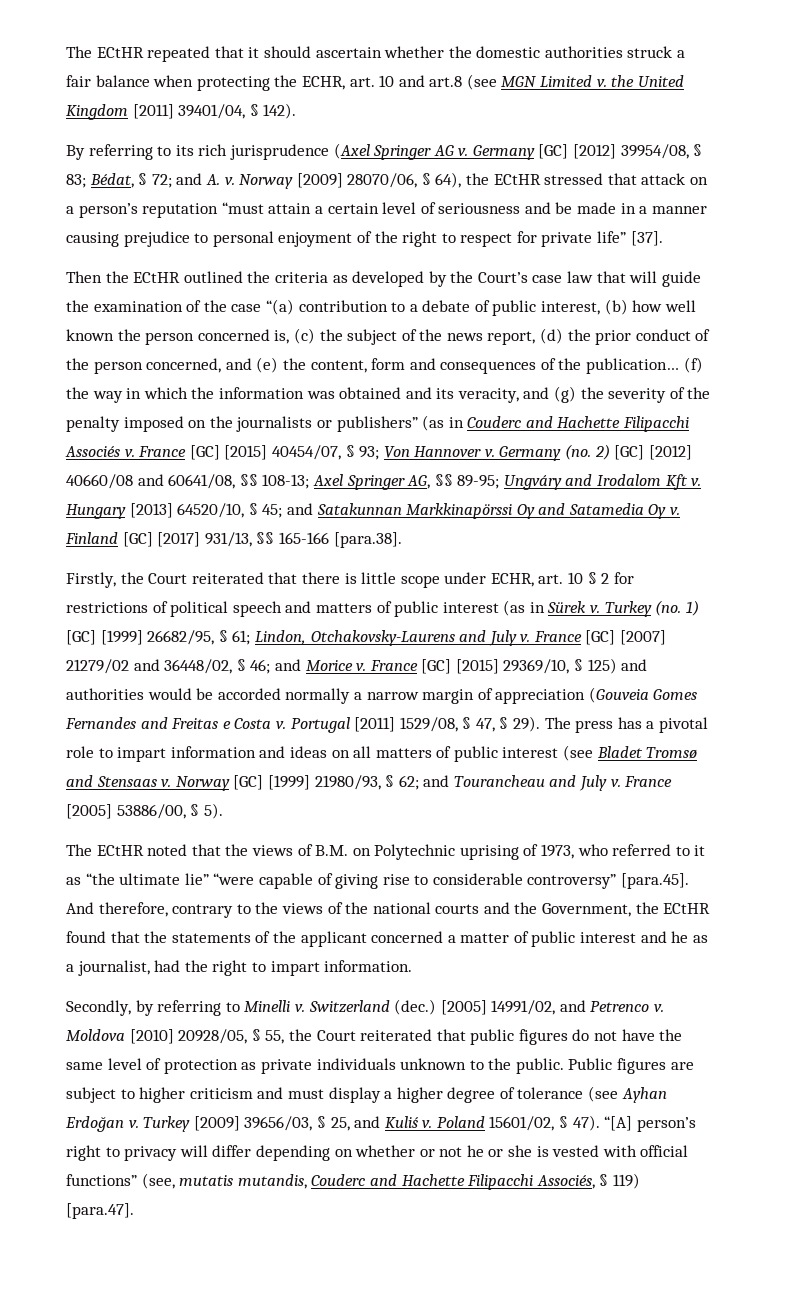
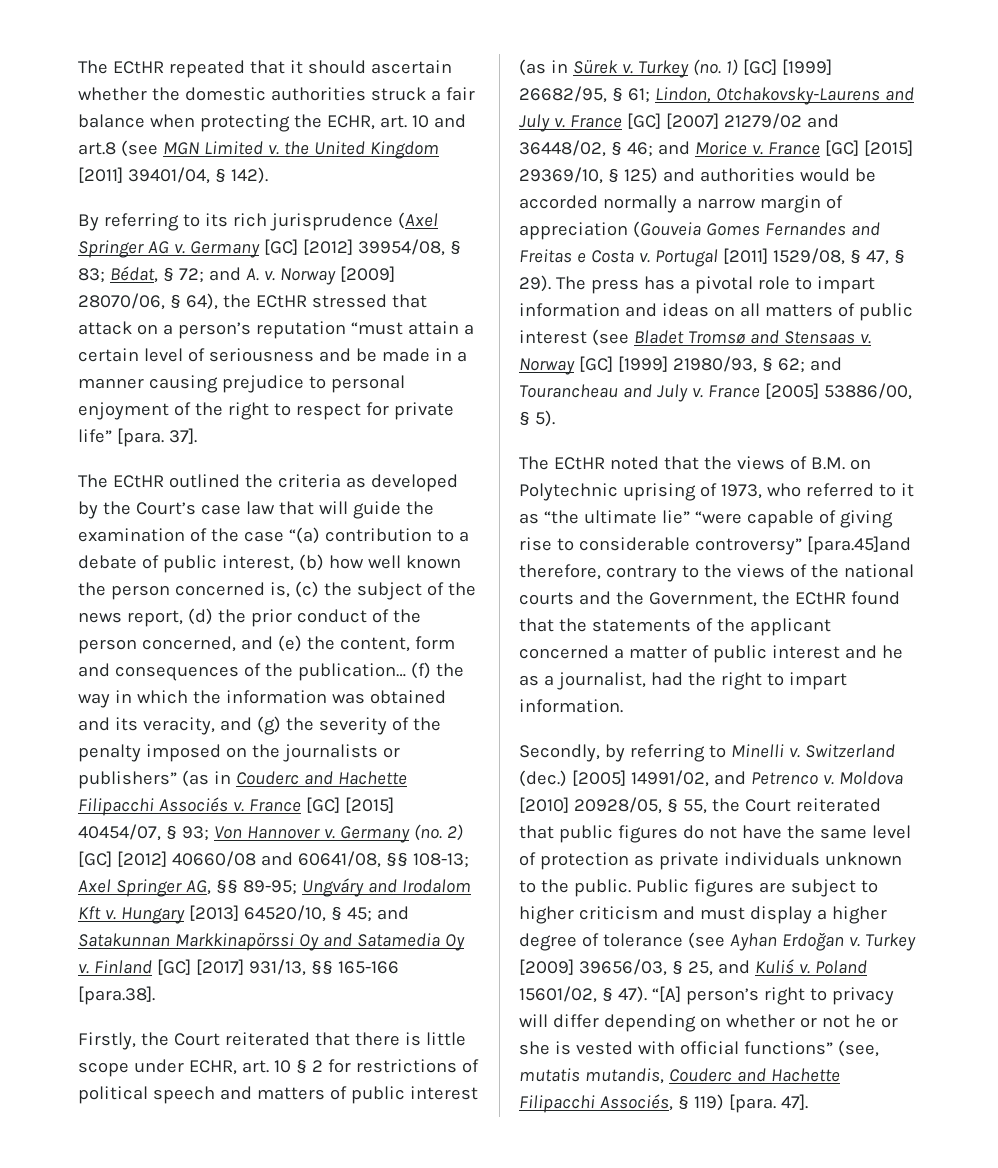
- Norway [2009] 28070/06, § 64), the ECtHR stressed that attack on a person’s reputation “must attain a certain level of seriousness and be made in a manner causing prejudice to personal enjoyment of the right to respect for private life” [37].
- Then the ECtHR outlined the criteria as developed by the Court’s case law that will guide the examination of the case “(a) contribution to a debate of public interest, (b) how well known the person concerned is, (c) the subject of the news report, (d) the prior conduct of the person concerned, and (e) the content, form and consequences of the publication…
+ Norway [2009] 28070/06, § 64), the ECtHR stressed that attack on a person’s reputation “must attain a certain level of seriousness and be made in a manner causing prejudice to personal enjoyment of the right to respect for private life” [para. 37].
+ The ECtHR outlined the criteria as developed by the Court’s case law that will guide the examination of the case “(a) contribution to a debate of public interest, (b) how well known the person concerned is, (c) the subject of the news report, (d) the prior conduct of the person concerned, and (e) the content, form and consequences of the publication…
- The ECtHR noted that the views of B.M. on Polytechnic uprising of 1973, who referred to it as “the ultimate lie” “were capable of giving rise to considerable controversy” [para.45]. And therefore, contrary to the views of the national courts and the Government, the ECtHR found that the statements of the applicant concerned a matter of public interest and he as a journalist, had the right to impart information.
+ The ECtHR noted that the views of B.M. on Polytechnic uprising of 1973, who referred to it as “the ultimate lie” “were capable of giving rise to considerable controversy” [para.45]and therefore, contrary to the views of the national courts and the Government, the ECtHR found that the statements of the applicant concerned a matter of public interest and he as a journalist, had the right to impart information.
- “[A] person’s right to privacy will differ depending on whether or not he or she is vested with official functions” (see, mutatis mutandis, Couderc and Hachette Filipacchi Associés, § 119) [para.47].
+ “[A] person’s right to privacy will differ depending on whether or not he or she is vested with official functions” (see, mutatis mutandis, Couderc and Hachette Filipacchi Associés, § 119) [para. 47].

